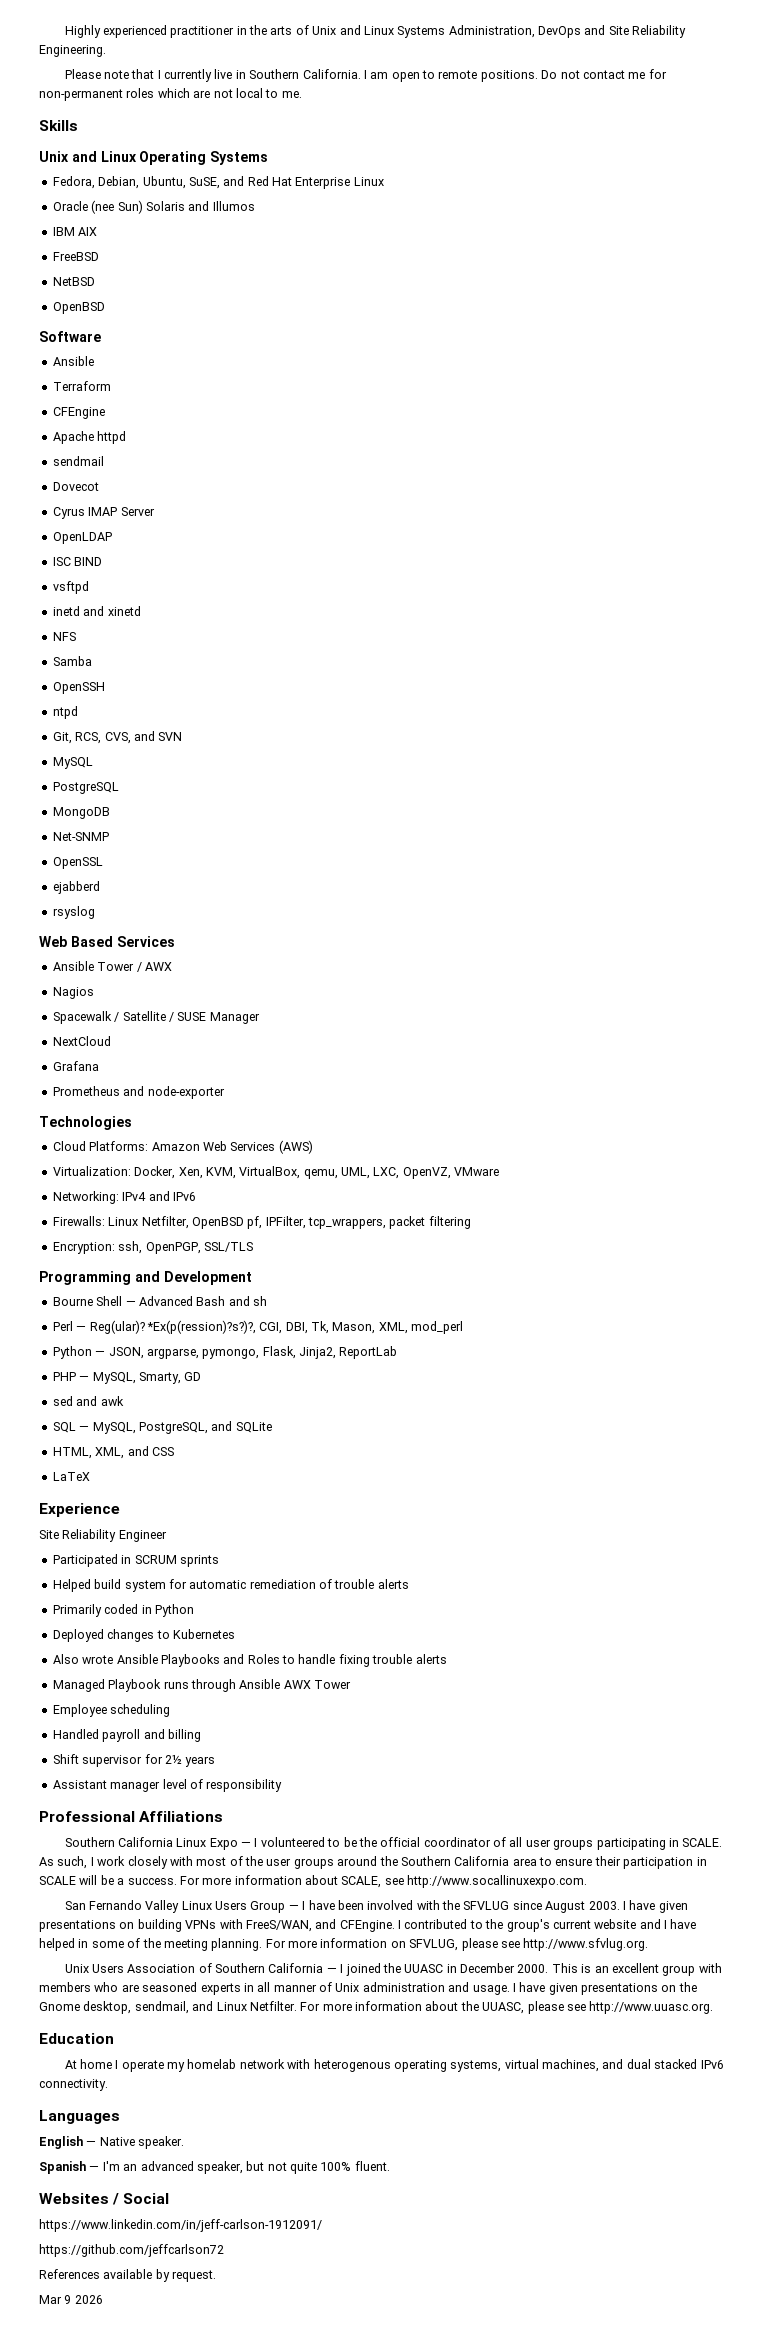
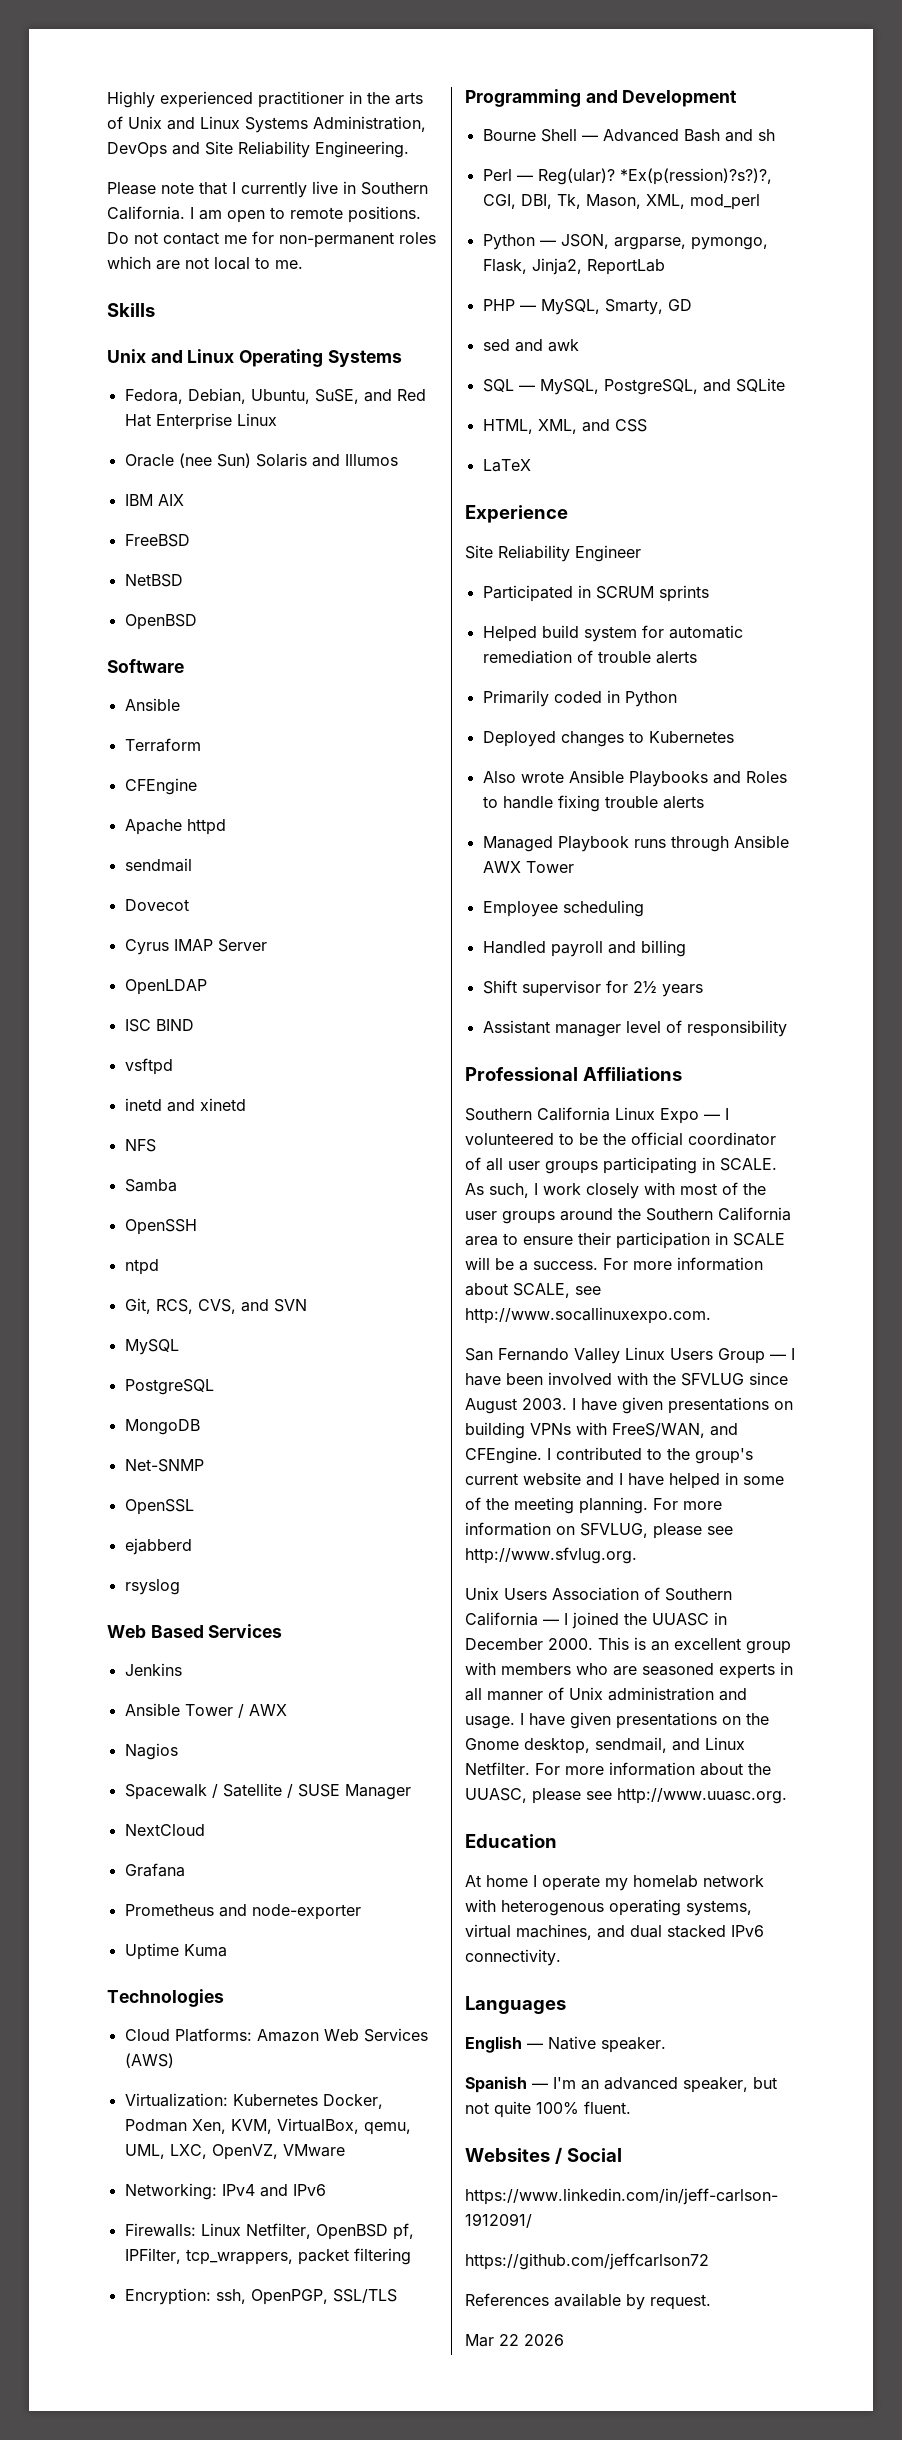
+ Jenkins
+ Uptime Kuma
- Virtualization: Docker, Xen, KVM, VirtualBox, qemu, UML, LXC, OpenVZ, VMware
+ Virtualization: Kubernetes Docker, Podman Xen, KVM, VirtualBox, qemu, UML, LXC, OpenVZ, VMware
- Mar 9 2026
+ Mar 22 2026

